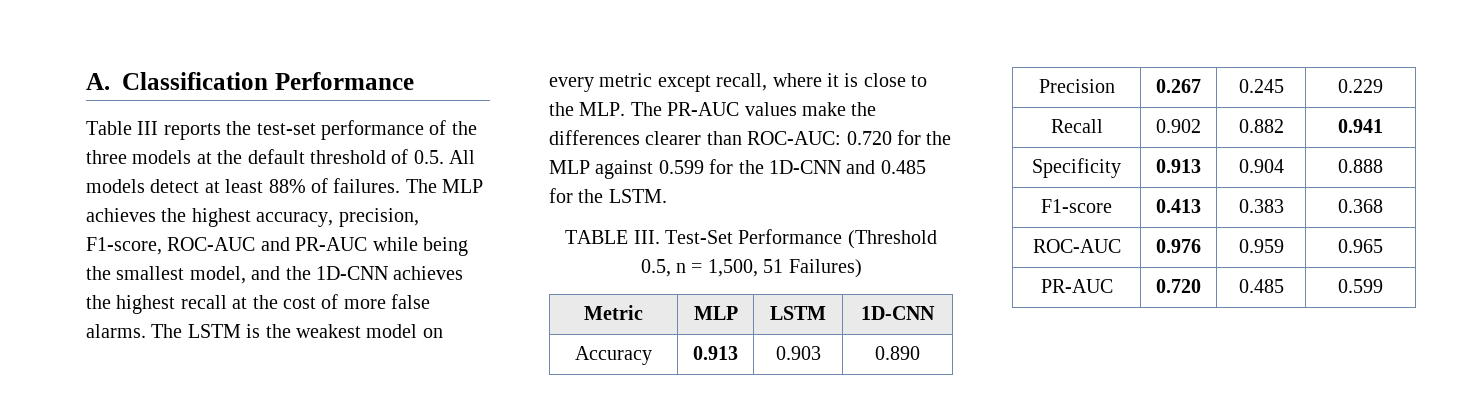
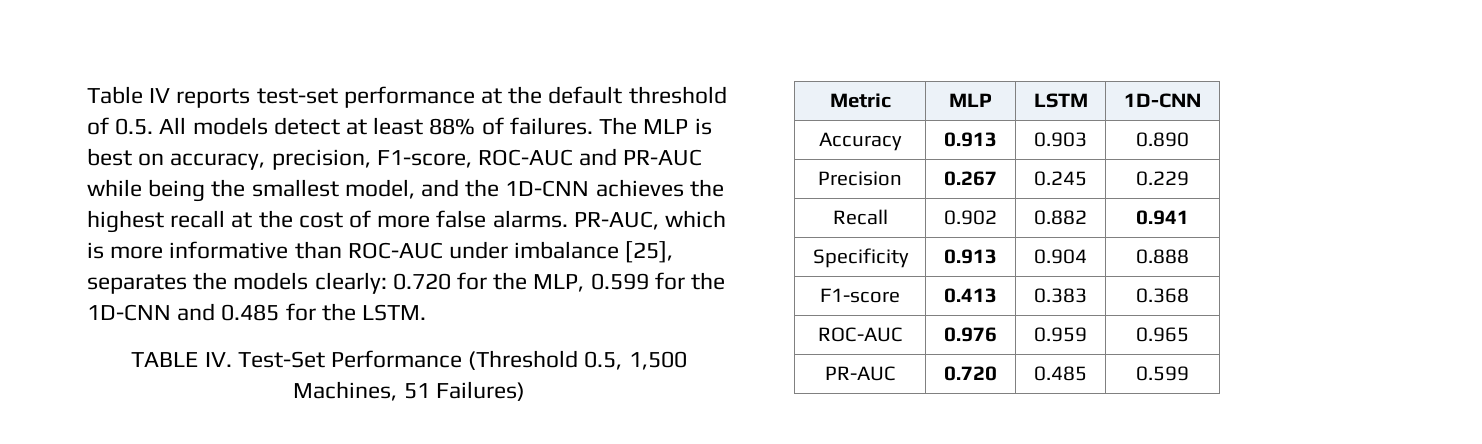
- A. Classification Performance
- Table III reports the test-set performance of the three models at the default threshold of 0.5. All models detect at least 88% of failures.
+ Table IV reports test-set performance at the default threshold of 0.5. All models detect at least 88% of failures.
- The MLP achieves the highest accuracy, precision, F1-score, ROC-AUC and PR-AUC while being the smallest model, and the 1D-CNN achieves the highest recall at the cost of more false alarms.
+ The MLP is best on accuracy, precision, F1-score, ROC-AUC and PR-AUC while being the smallest model, and the 1D-CNN achieves the highest recall at the cost of more false alarms.
- The LSTM is the weakest model on every metric except recall, where it is close to the MLP. The PR-AUC values make the differences clearer than ROC-AUC: 0.720 for the MLP against 0.599 for the 1D-CNN and 0.485 for the LSTM.
+ PR-AUC, which is more informative than ROC-AUC under imbalance [25], separates the models clearly: 0.720 for the MLP, 0.599 for the 1D-CNN and 0.485 for the LSTM.
- TABLE III. Test-Set Performance (Threshold 0.5, n = 1,500, 51 Failures)
+ TABLE IV. Test-Set Performance (Threshold 0.5, 1,500 Machines, 51 Failures)

